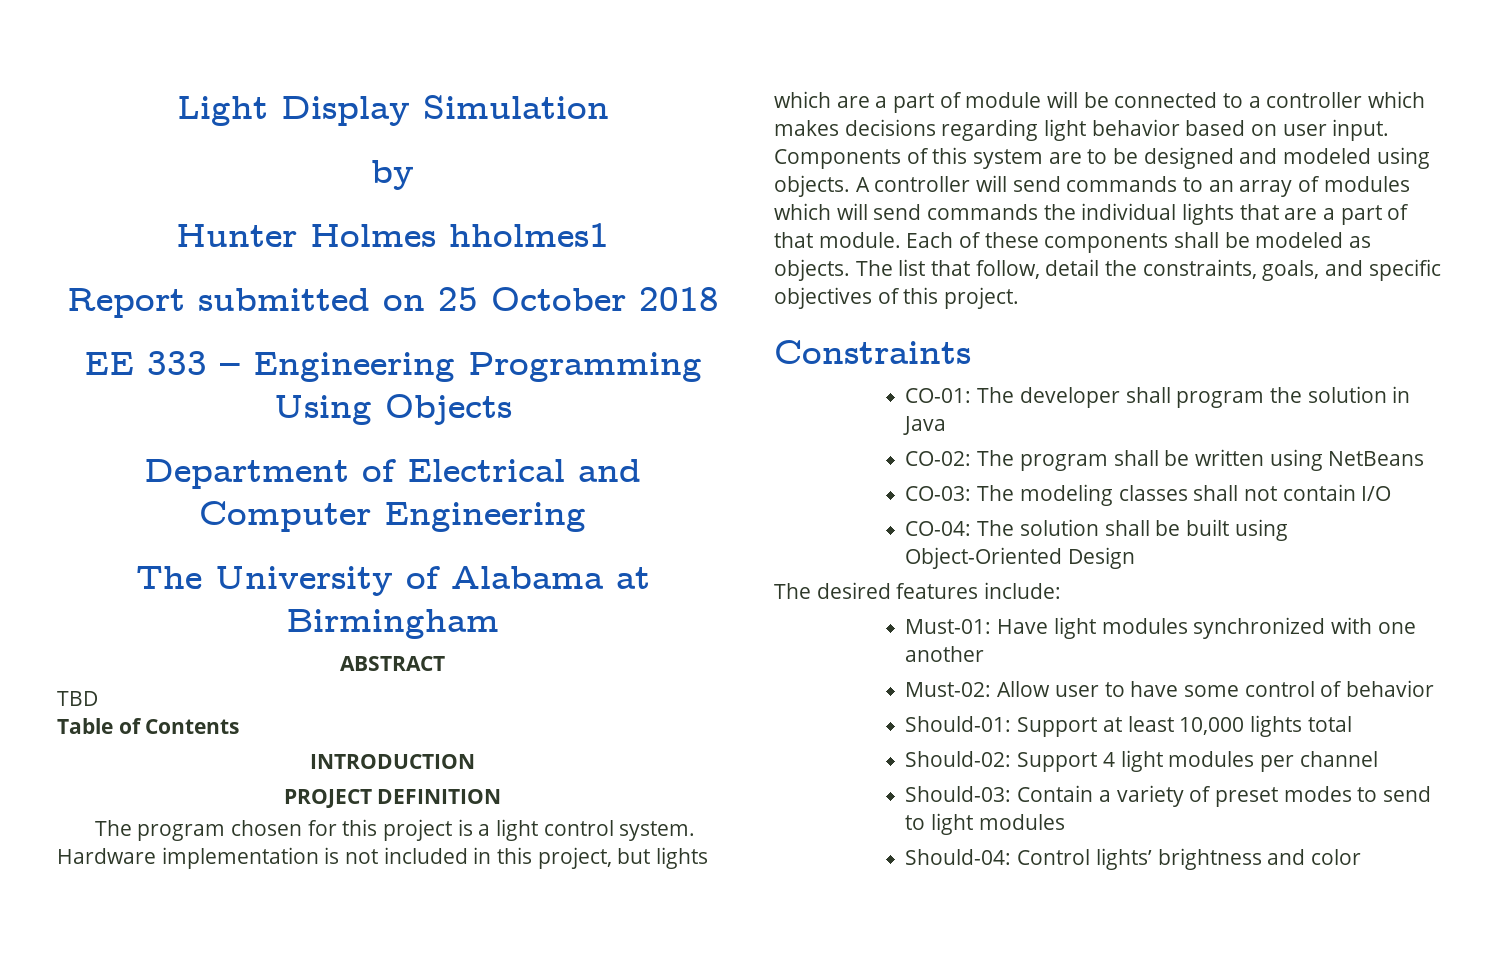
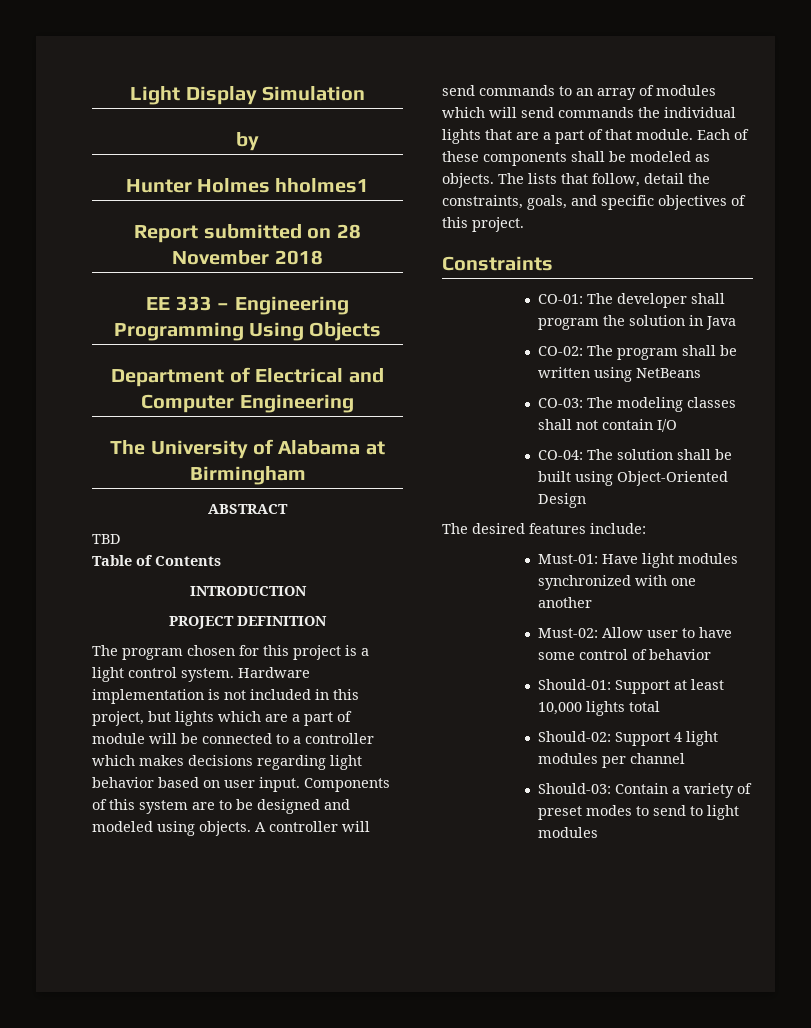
- Report submitted on 25 October 2018
+ Report submitted on 28 November 2018
- The list that follow, detail the constraints, goals, and specific objectives of this project.
+ The lists that follow, detail the constraints, goals, and specific objectives of this project.
- Should-04: Control lights’ brightness and color

